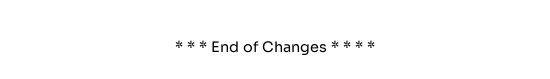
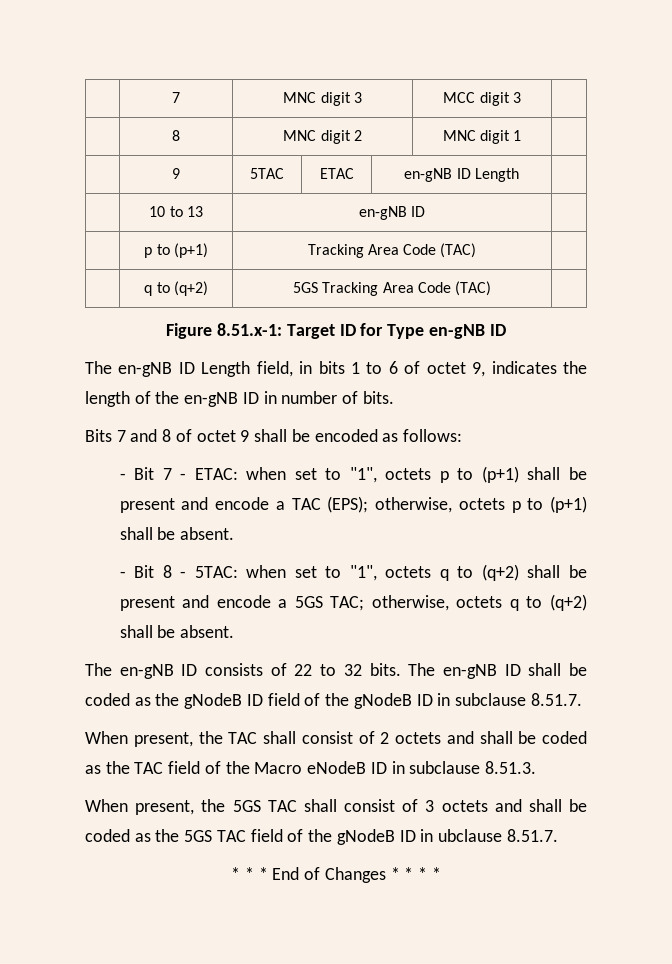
+ | 7 | MNC digit 3 | MCC digit 3 |
+ | 8 | MNC digit 2 | MNC digit 1 |
+ | 9 | 5TAC | ETAC | en-gNB ID Length |
+ | 10 to 13 | en-gNB ID |
+ | p to (p+1) | Tracking Area Code (TAC) |
+ | q to (q+2) | 5GS Tracking Area Code (TAC) |
+ Figure 8.51.x-1: Target ID for Type en-gNB ID
+ The en-gNB ID Length field, in bits 1 to 6 of octet 9, indicates the length of the en-gNB ID in number of bits.
+ Bits 7 and 8 of octet 9 shall be encoded as follows:
+ - Bit 7 - ETAC: when set to "1", octets p to (p+1) shall be present and encode a TAC (EPS); otherwise, octets p to (p+1) shall be absent.
+ - Bit 8 - 5TAC: when set to "1", octets q to (q+2) shall be present and encode a 5GS TAC; otherwise, octets q to (q+2) shall be absent.
+ The en-gNB ID consists of 22 to 32 bits. The en-gNB ID shall be coded as the gNodeB ID field of the gNodeB ID in subclause 8.51.7.
+ When present, the TAC shall consist of 2 octets and shall be coded as the TAC field of the Macro eNodeB ID in subclause 8.51.3.
+ When present, the 5GS TAC shall consist of 3 octets and shall be coded as the 5GS TAC field of the gNodeB ID in ubclause 8.51.7.

